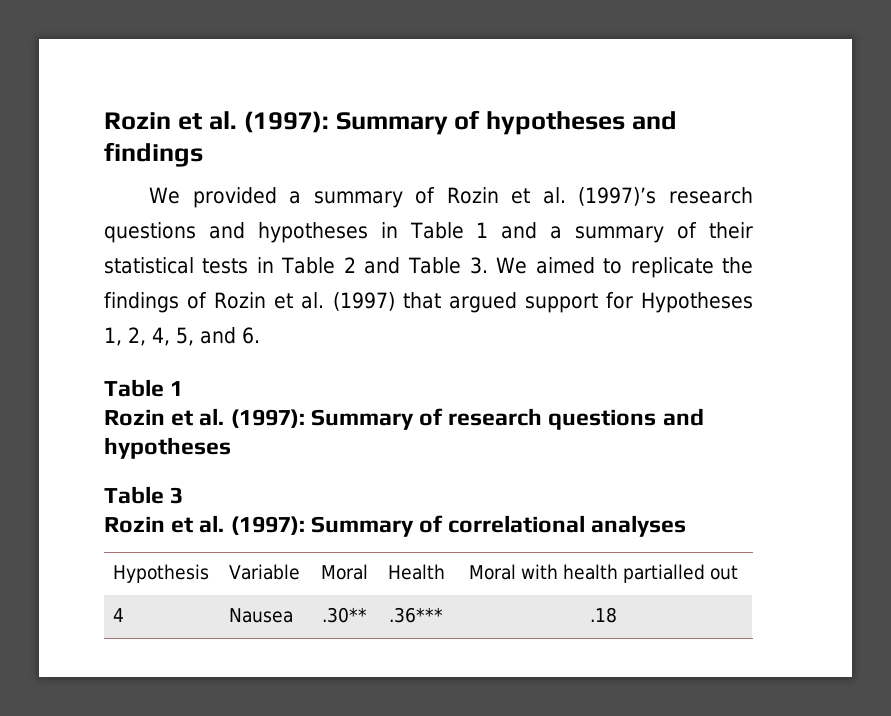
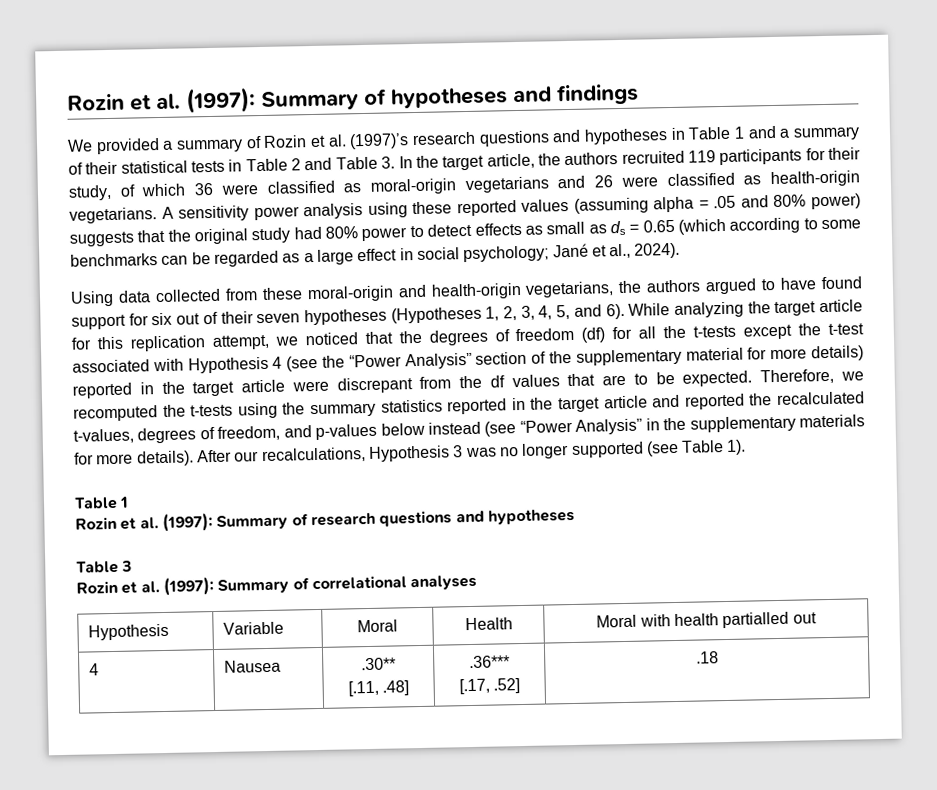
- We provided a summary of Rozin et al. (1997)’s research questions and hypotheses in Table 1 and a summary of their statistical tests in Table 2 and Table 3. We aimed to replicate the findings of Rozin et al. (1997) that argued support for Hypotheses 1, 2, 4, 5, and 6.
+ We provided a summary of Rozin et al. (1997)’s research questions and hypotheses in Table 1 and a summary of their statistical tests in Table 2 and Table 3. In the target article, the authors recruited 119 participants for their study, of which 36 were classified as moral-origin vegetarians and 26 were classified as health-origin vegetarians. A sensitivity power analysis using these reported values (assuming alpha = .05 and 80% power) suggests that the original study had 80% power to detect effects as small as ds = 0.65 (which according to some benchmarks can be regarded as a large effect in social psychology; Jané et al., 2024).
+ Using data collected from these moral-origin and health-origin vegetarians, the authors argued to have found support for six out of their seven hypotheses (Hypotheses 1, 2, 3, 4, 5, and 6). While analyzing the target article for this replication attempt, we noticed that the degrees of freedom (df) for all the t-tests except the t-test associated with Hypothesis 4 (see the “Power Analysis” section of the supplementary material for more details) reported in the target article were discrepant from the df values that are to be expected. Therefore, we recomputed the t-tests using the summary statistics reported in the target article and reported the recalculated t-values, degrees of freedom, and p-values below instead (see “Power Analysis” in the supplementary materials for more details). After our recalculations, Hypothesis 3 was no longer supported (see Table 1).
- 4 | Nausea | .30** | .36*** | .18
+ 4 | Nausea | .30**
+ [.11, .48] | .36***
+ [.17, .52] | .18

